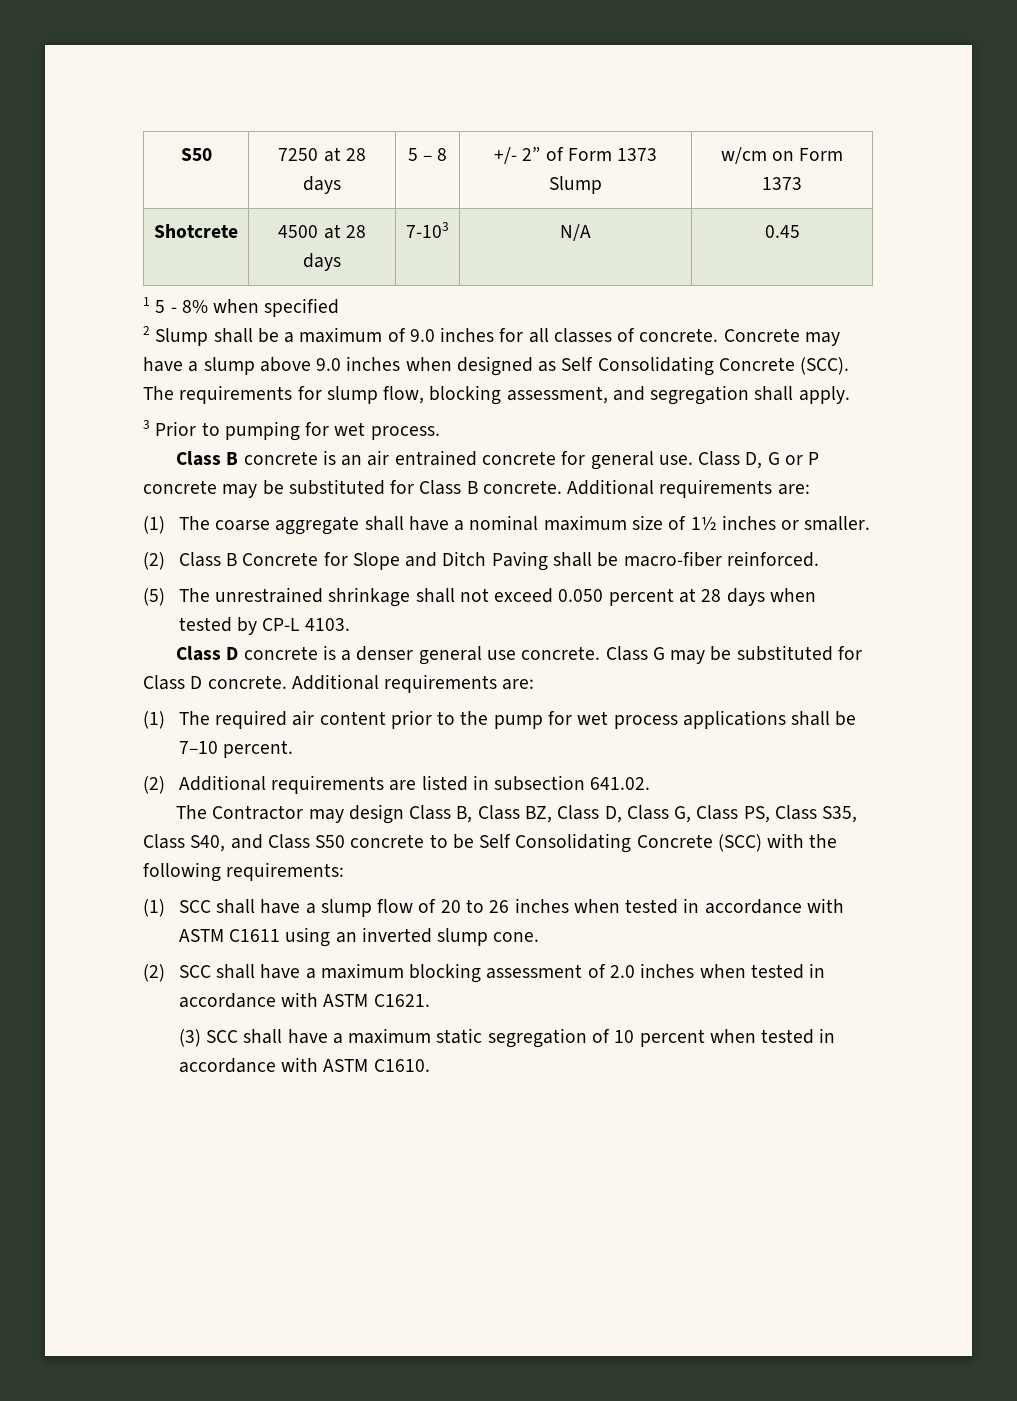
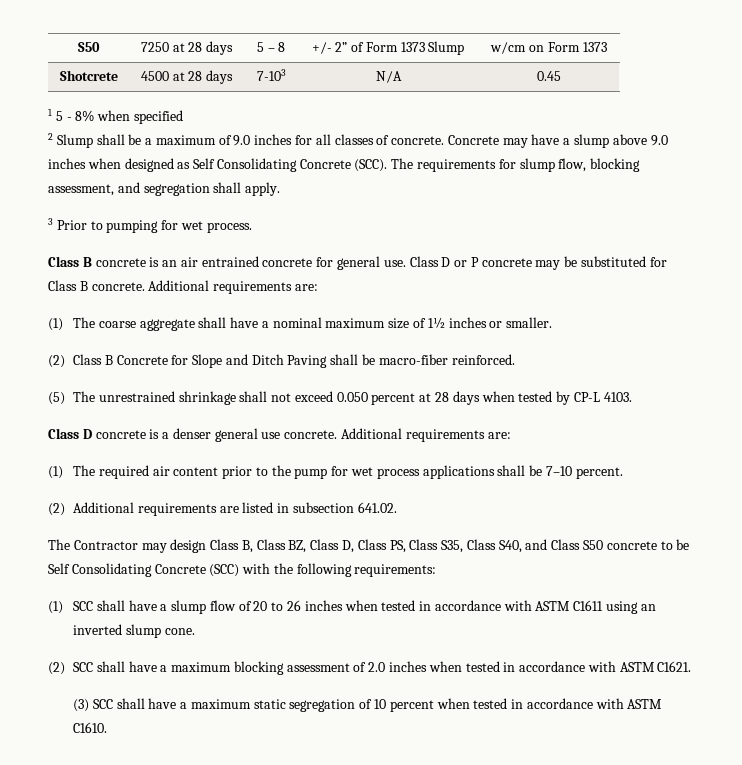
- Class D, G or P concrete may be substituted for Class B concrete.
+ Class D or P concrete may be substituted for Class B concrete.
- Class G may be substituted for Class D concrete.
- The Contractor may design Class B, Class BZ, Class D, Class G, Class PS, Class S35, Class S40, and Class S50 concrete to be Self Consolidating Concrete (SCC) with the following requirements:
+ The Contractor may design Class B, Class BZ, Class D, Class PS, Class S35, Class S40, and Class S50 concrete to be Self Consolidating Concrete (SCC) with the following requirements:

